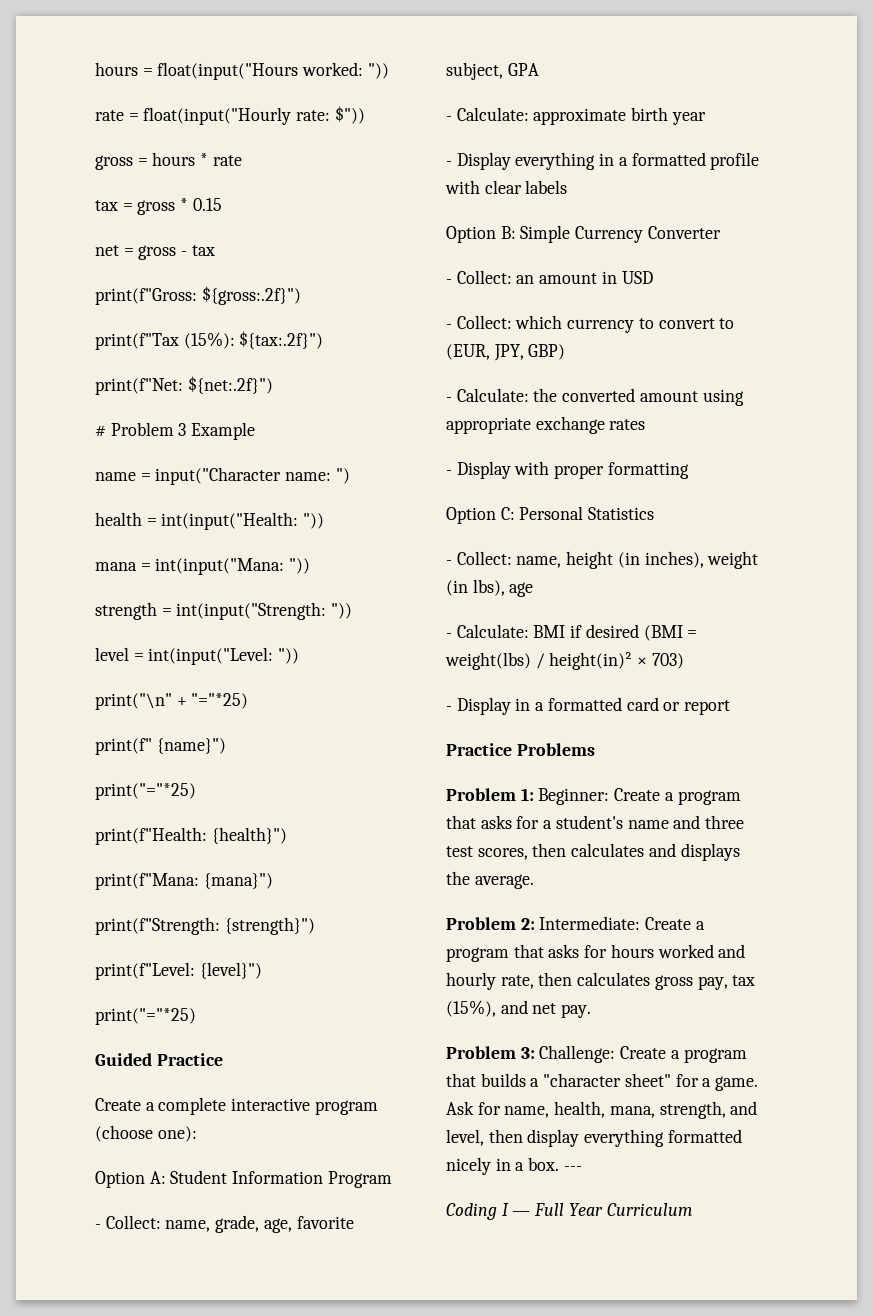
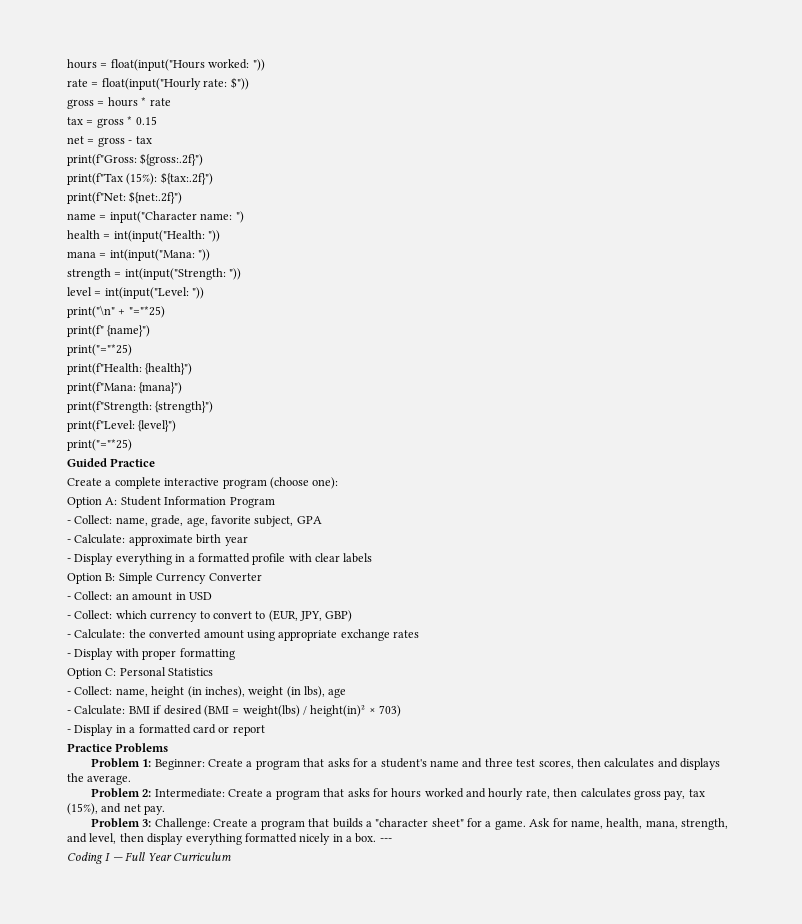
- # Problem 3 Example

